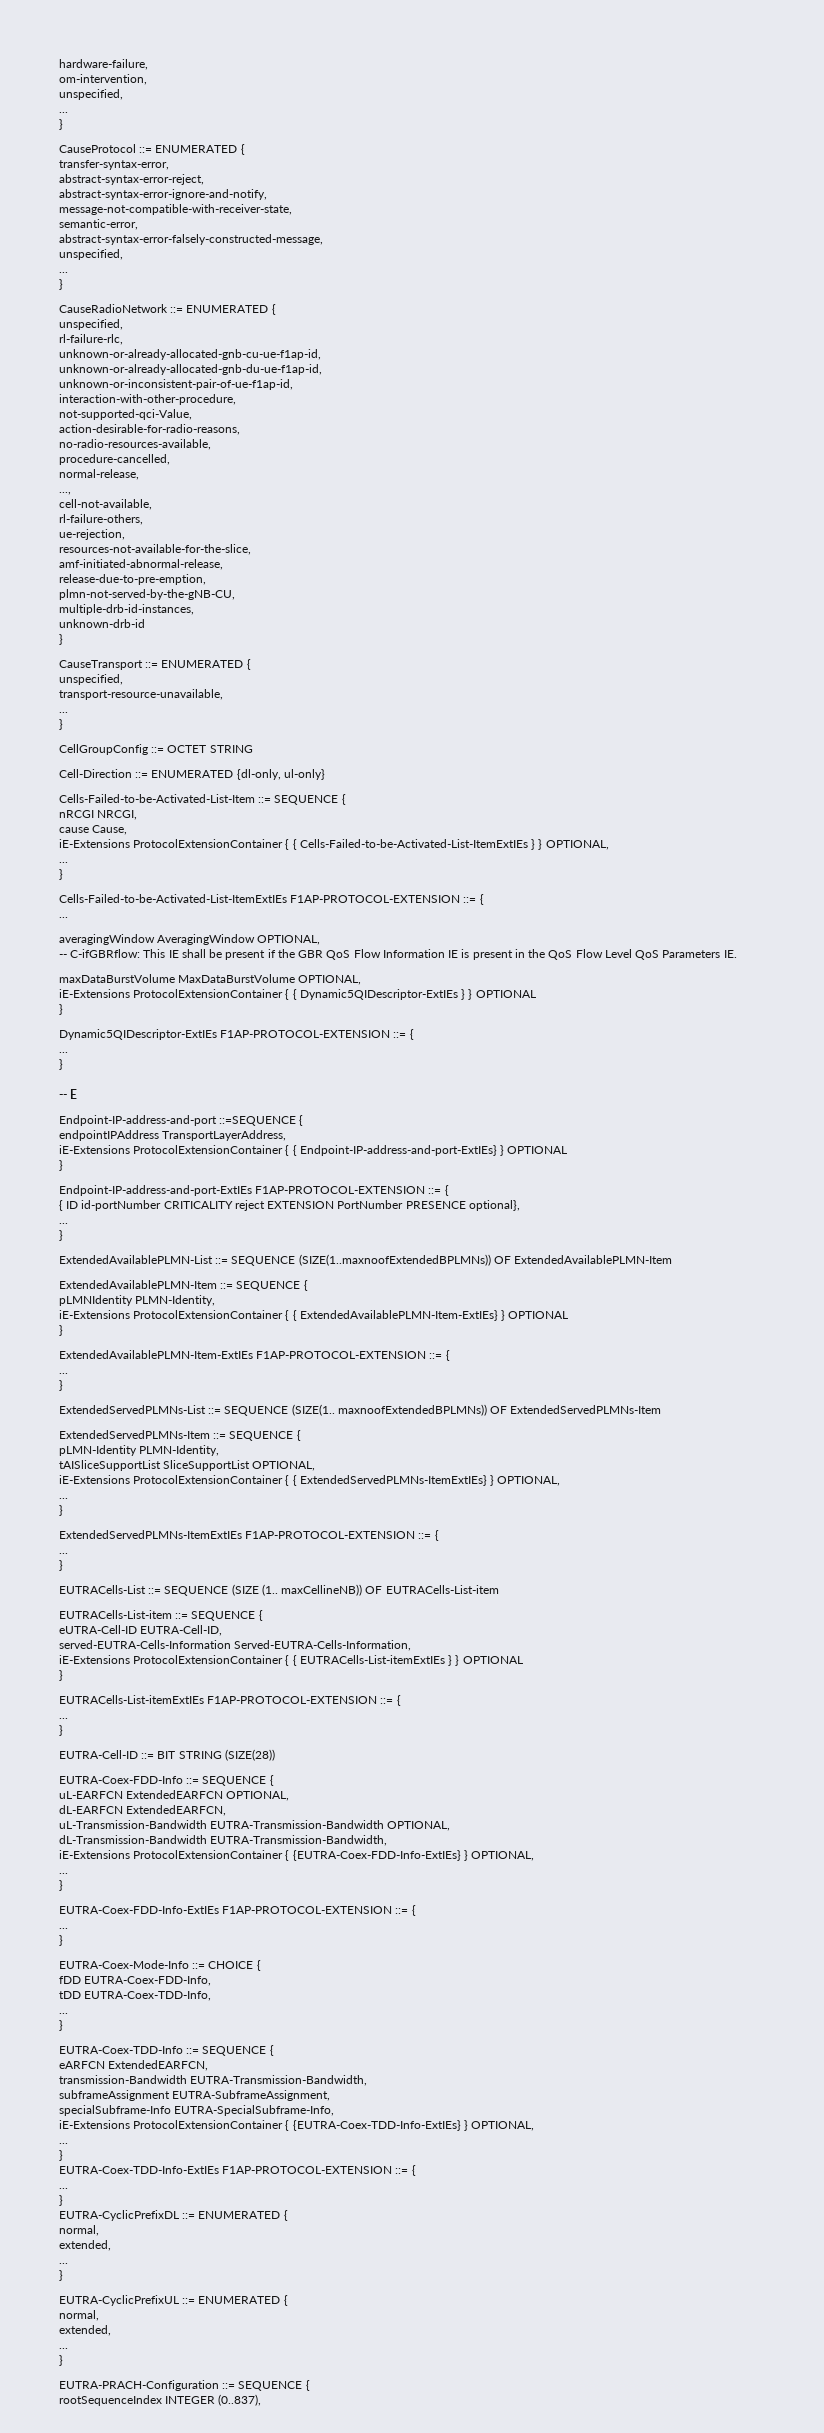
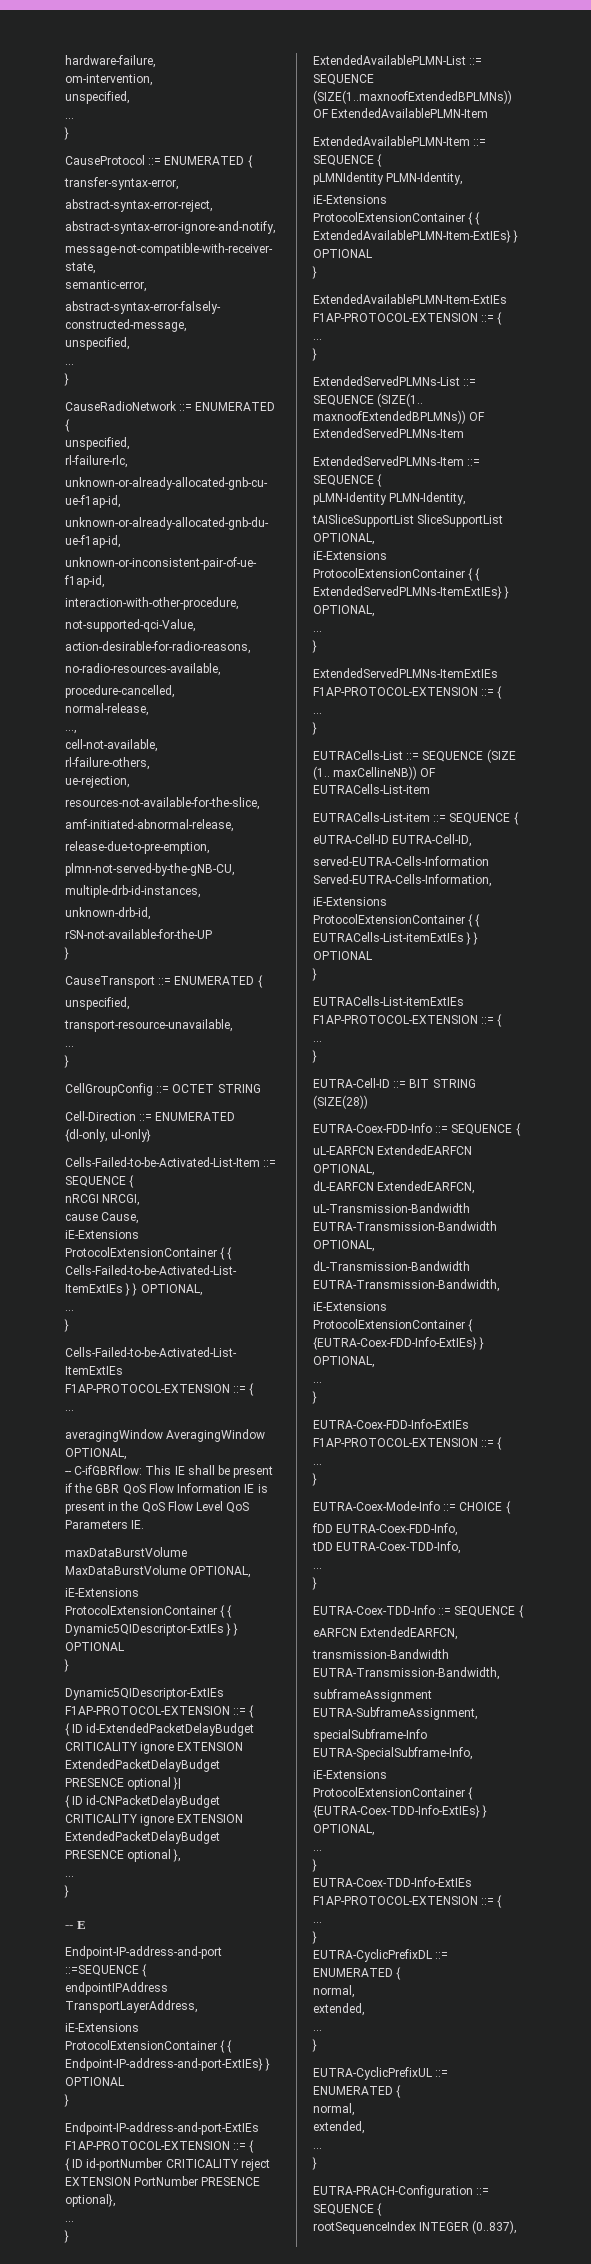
- unknown-drb-id
+ unknown-drb-id,
+ rSN-not-available-for-the-UP
+ { ID id-ExtendedPacketDelayBudget CRITICALITY ignore EXTENSION ExtendedPacketDelayBudget PRESENCE optional }|
+ { ID id-CNPacketDelayBudget CRITICALITY ignore EXTENSION ExtendedPacketDelayBudget PRESENCE optional },

